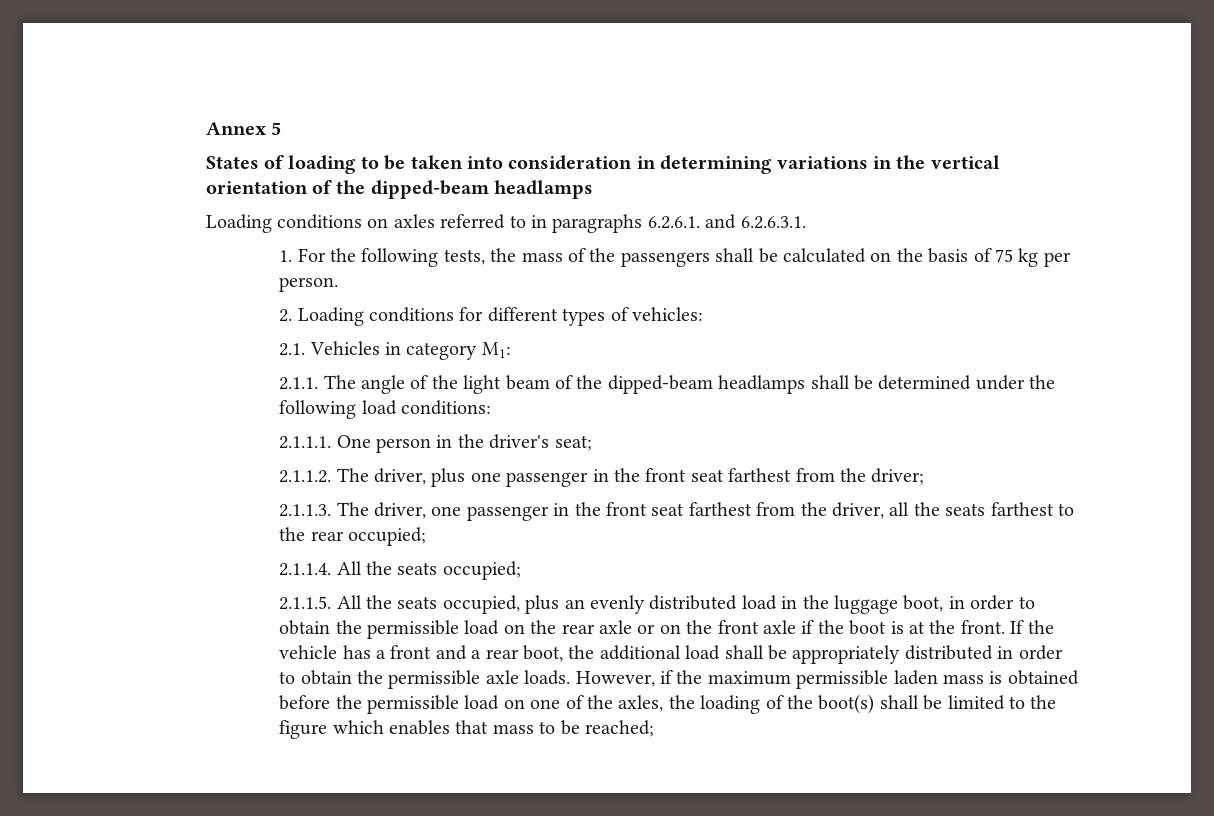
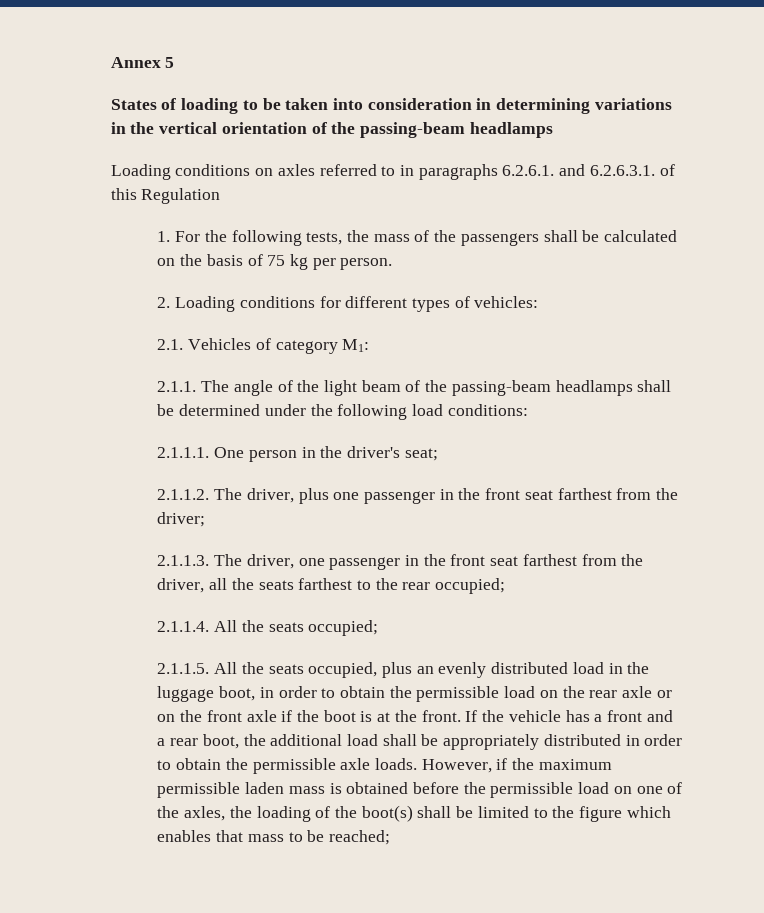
- States of loading to be taken into consideration in determining variations in the vertical orientation of the dipped-beam headlamps
+ States of loading to be taken into consideration in determining variations in the vertical orientation of the passing-beam headlamps
- Loading conditions on axles referred to in paragraphs 6.2.6.1. and 6.2.6.3.1.
+ Loading conditions on axles referred to in paragraphs 6.2.6.1. and 6.2.6.3.1. of this Regulation
- 2.1. Vehicles in category M1:
+ 2.1. Vehicles of category M1:
- 2.1.1. The angle of the light beam of the dipped-beam headlamps shall be determined under the following load conditions:
+ 2.1.1. The angle of the light beam of the passing-beam headlamps shall be determined under the following load conditions:

